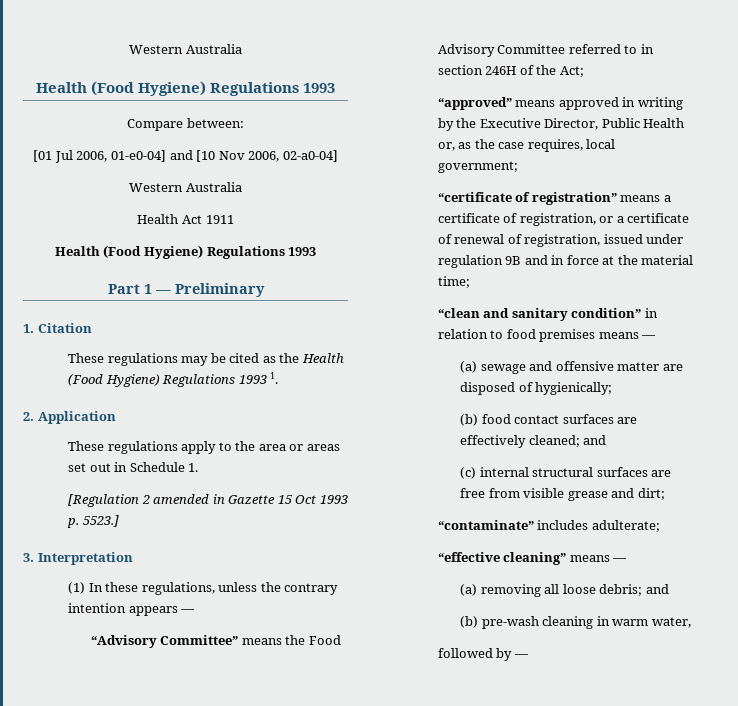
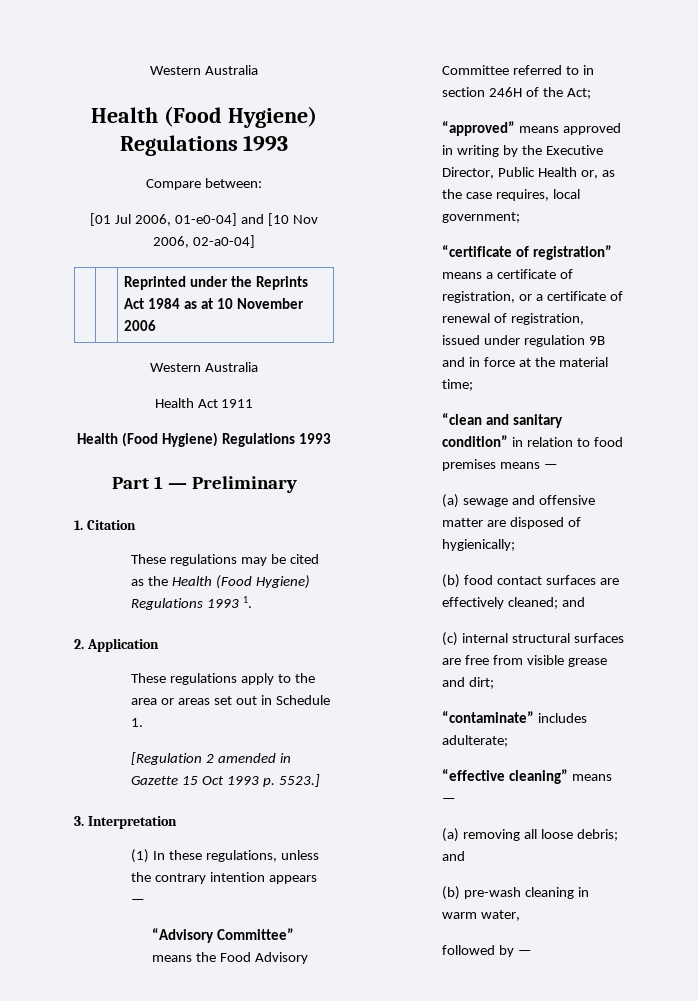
+ | | Reprinted under the Reprints Act 1984 as at 10 November 2006

